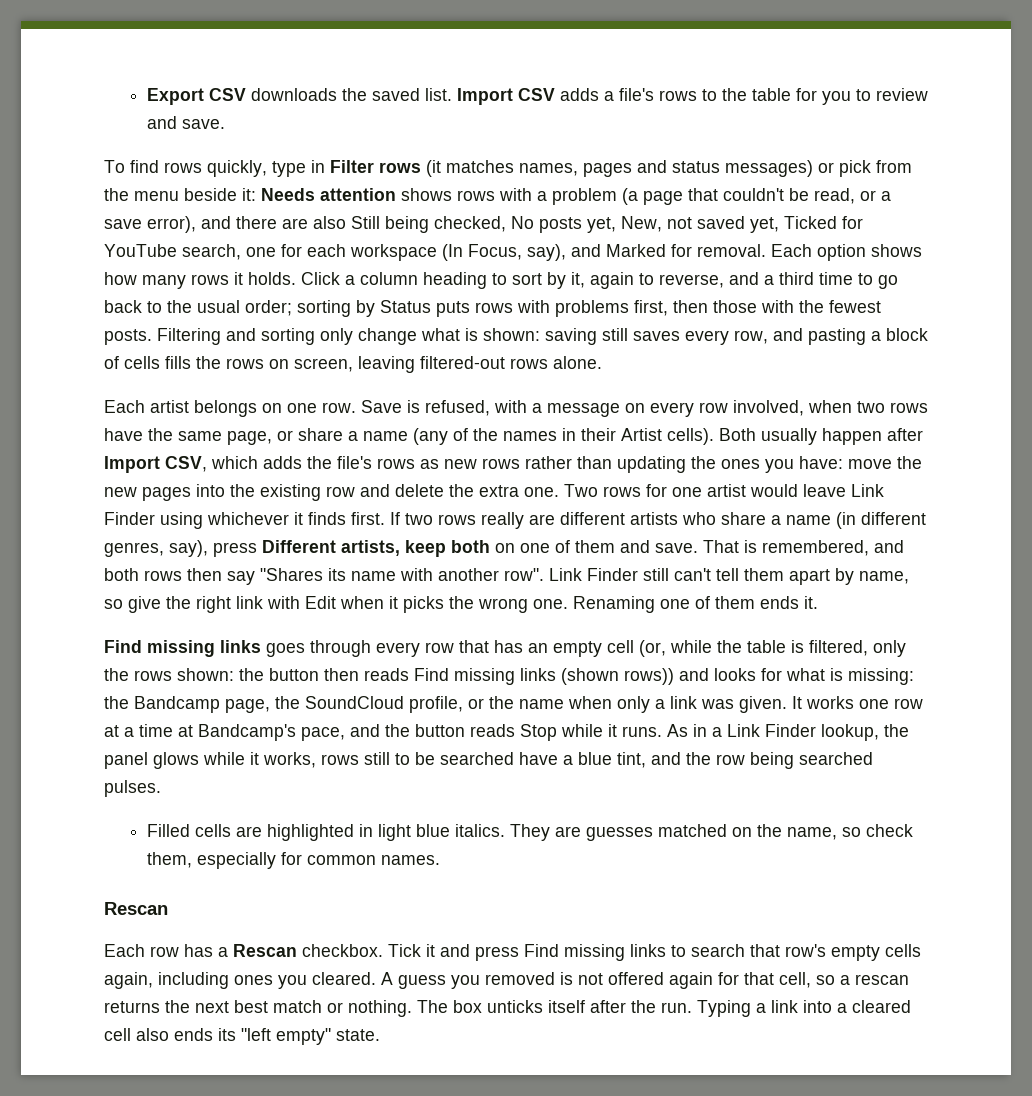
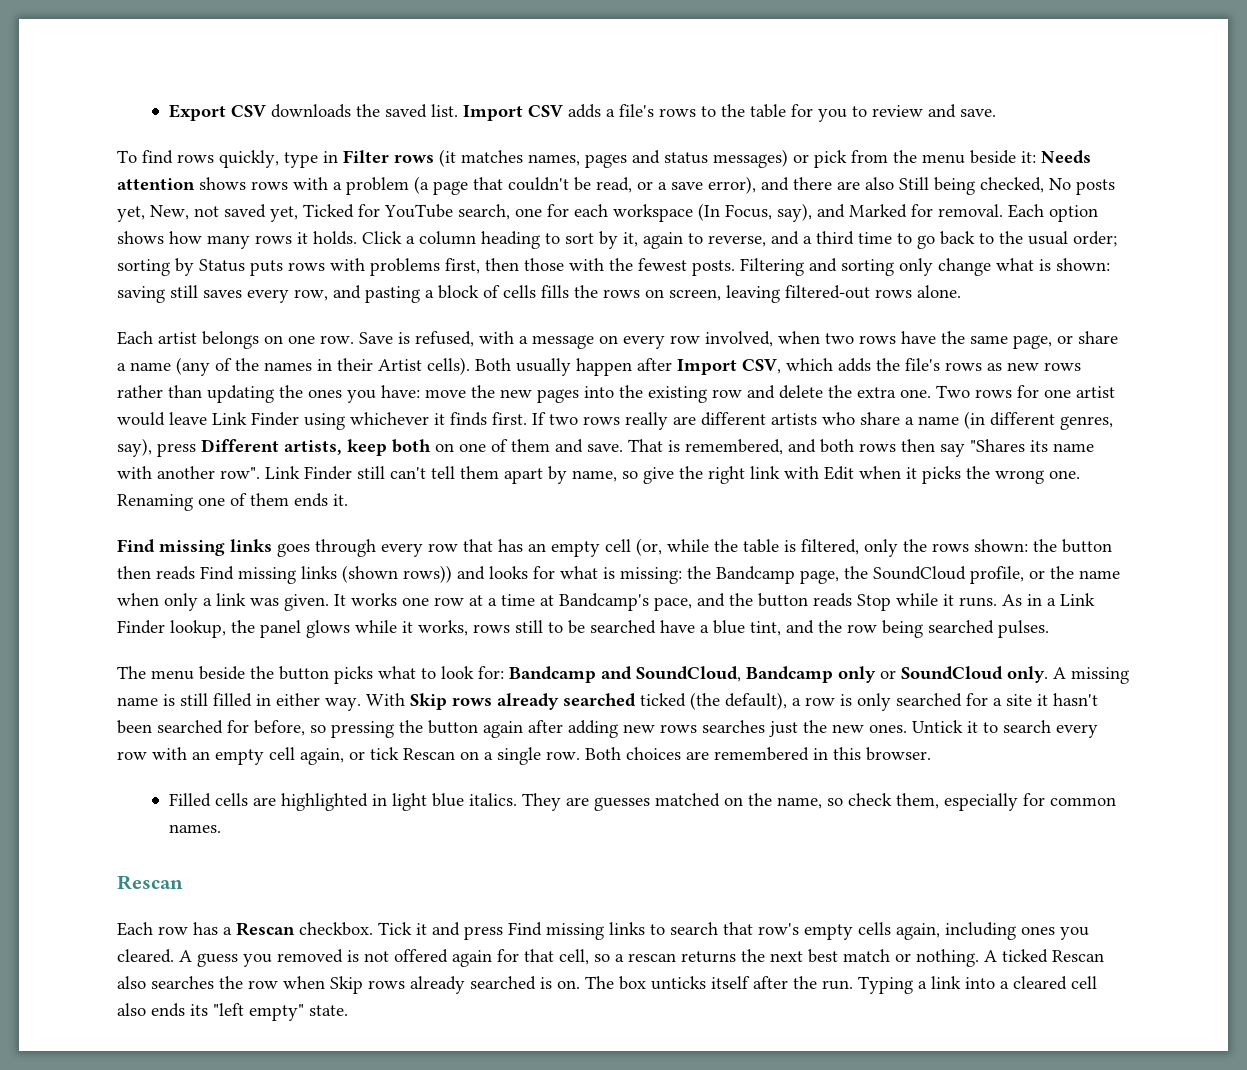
+ The menu beside the button picks what to look for: Bandcamp and SoundCloud, Bandcamp only or SoundCloud only. A missing name is still filled in either way. With Skip rows already searched ticked (the default), a row is only searched for a site it hasn't been searched for before, so pressing the button again after adding new rows searches just the new ones. Untick it to search every row with an empty cell again, or tick Rescan on a single row. Both choices are remembered in this browser.
+ A ticked Rescan also searches the row when Skip rows already searched is on.

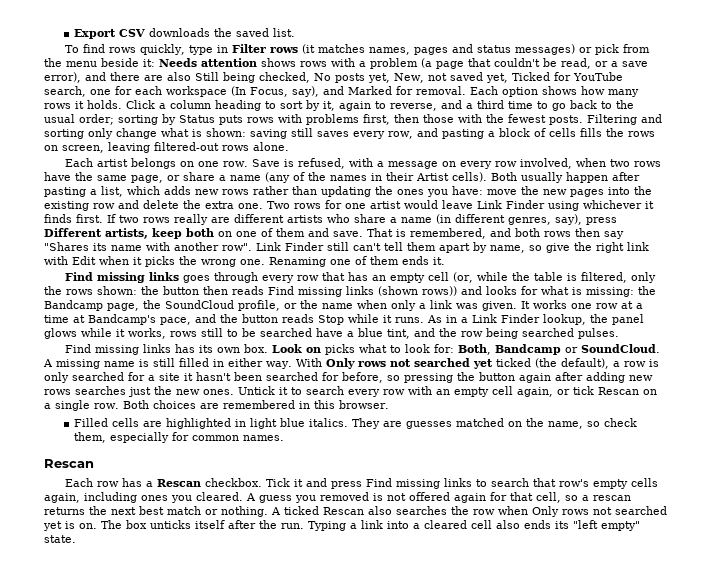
- Import CSV adds a file's rows to the table for you to review and save.
- Both usually happen after Import CSV, which adds the file's rows as new rows rather than updating the ones you have: move the new pages into the existing row and delete the extra one.
+ Both usually happen after pasting a list, which adds new rows rather than updating the ones you have: move the new pages into the existing row and delete the extra one.
- The menu beside the button picks what to look for: Bandcamp and SoundCloud, Bandcamp only or SoundCloud only.
+ Find missing links has its own box. Look on picks what to look for: Both, Bandcamp or SoundCloud.
- With Skip rows already searched ticked (the default), a row is only searched for a site it hasn't been searched for before, so pressing the button again after adding new rows searches just the new ones.
+ With Only rows not searched yet ticked (the default), a row is only searched for a site it hasn't been searched for before, so pressing the button again after adding new rows searches just the new ones.
- A ticked Rescan also searches the row when Skip rows already searched is on.
+ A ticked Rescan also searches the row when Only rows not searched yet is on.

